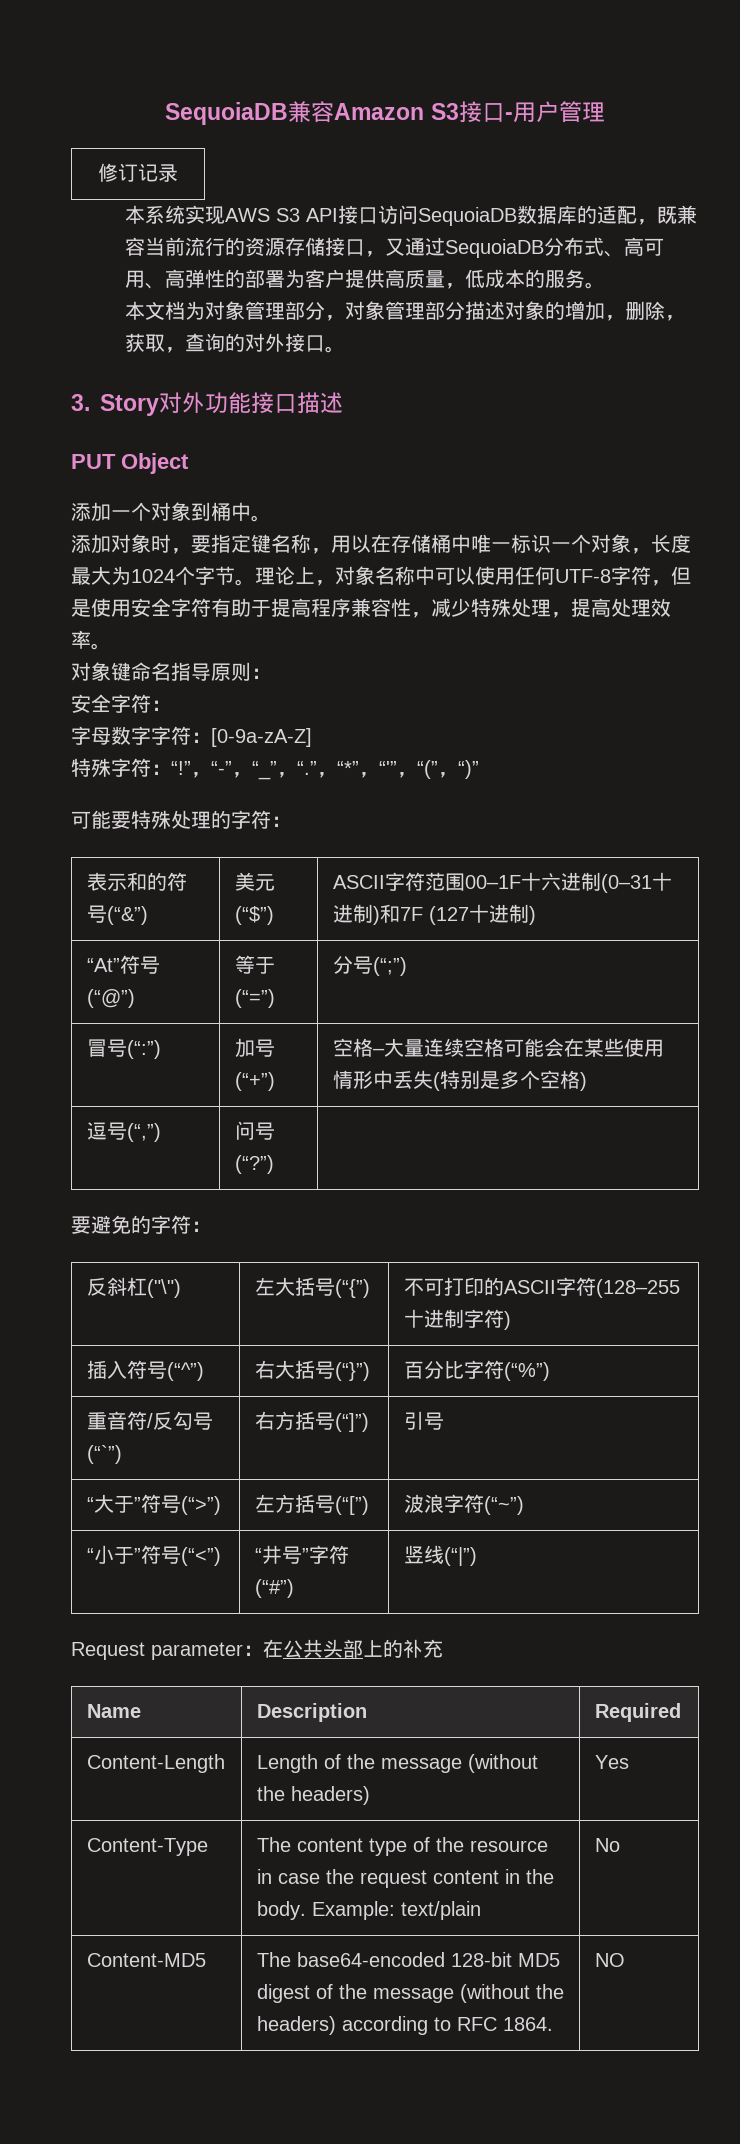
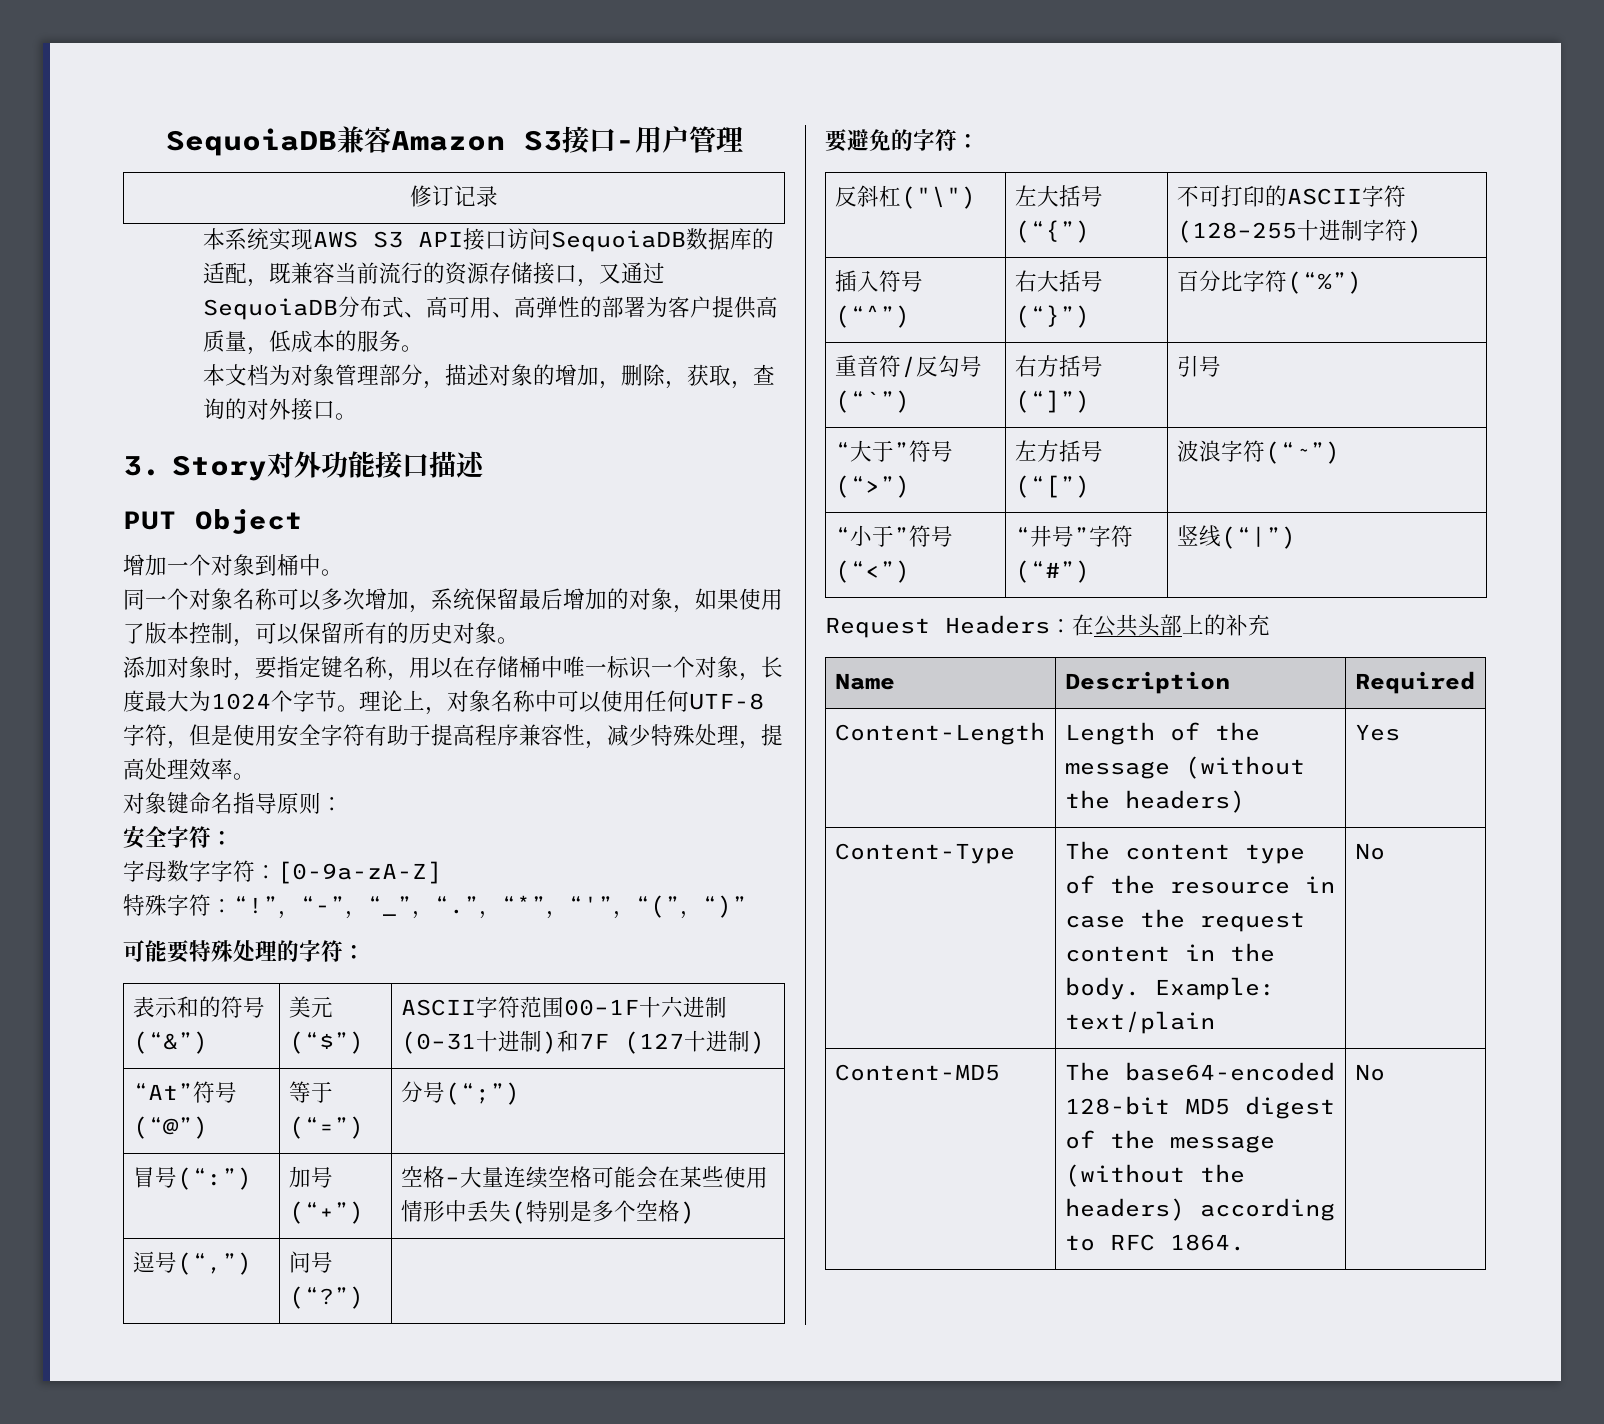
- 本文档为对象管理部分，对象管理部分描述对象的增加，删除，获取，查询的对外接口。
+ 本文档为对象管理部分，描述对象的增加，删除，获取，查询的对外接口。
- 添加一个对象到桶中。
+ 增加一个对象到桶中。
+ 同一个对象名称可以多次增加，系统保留最后增加的对象，如果使用了版本控制，可以保留所有的历史对象。
- Request parameter：在公共头部上的补充
+ Request Headers：在公共头部上的补充
- Content-MD5 | The base64-encoded 128-bit MD5 digest of the message (without the headers) according to RFC 1864. | NO
+ Content-MD5 | The base64-encoded 128-bit MD5 digest of the message (without the headers) according to RFC 1864. | No

